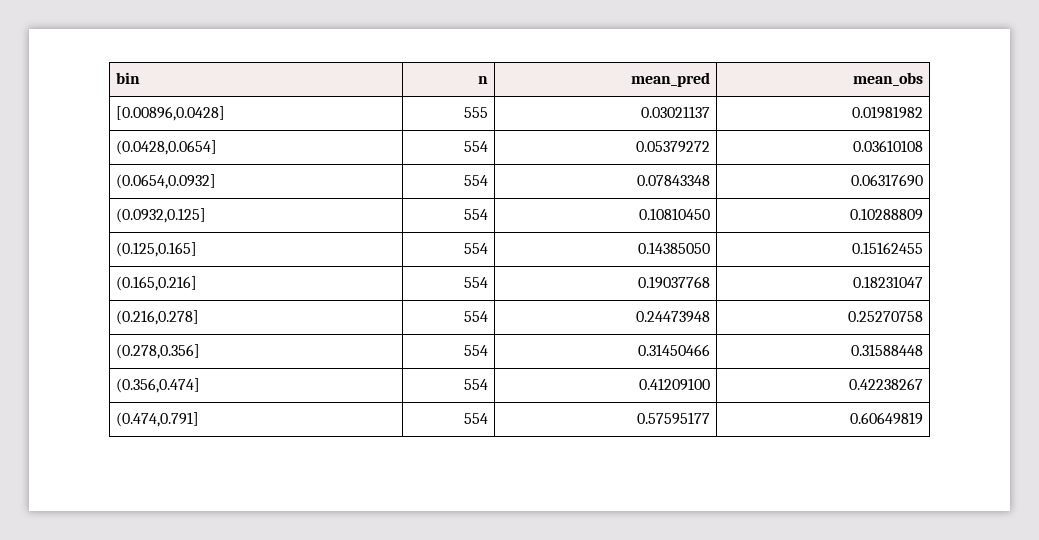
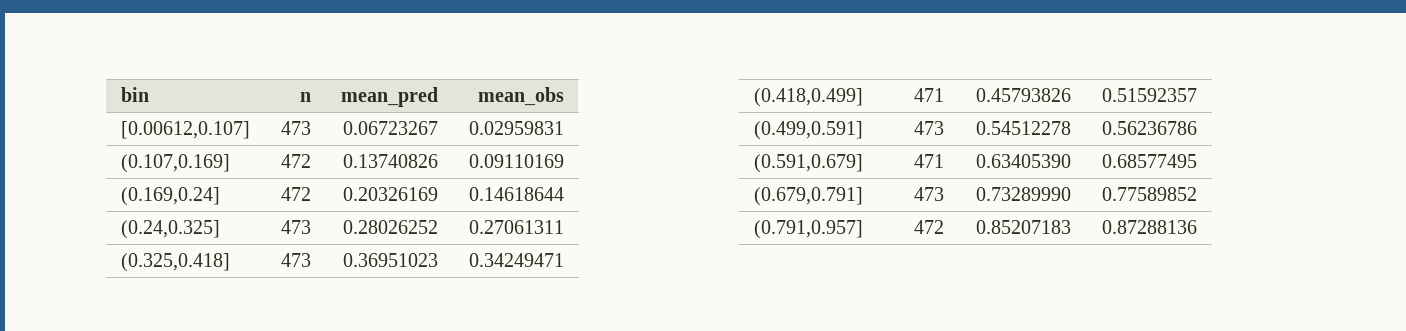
- [0.00896,0.0428] | 555 | 0.03021137 | 0.01981982
- (0.0428,0.0654] | 554 | 0.05379272 | 0.03610108
- (0.0654,0.0932] | 554 | 0.07843348 | 0.06317690
- (0.0932,0.125] | 554 | 0.10810450 | 0.10288809
- (0.125,0.165] | 554 | 0.14385050 | 0.15162455
- (0.165,0.216] | 554 | 0.19037768 | 0.18231047
- (0.216,0.278] | 554 | 0.24473948 | 0.25270758
- (0.278,0.356] | 554 | 0.31450466 | 0.31588448
- (0.356,0.474] | 554 | 0.41209100 | 0.42238267
- (0.474,0.791] | 554 | 0.57595177 | 0.60649819
+ [0.00612,0.107] | 473 | 0.06723267 | 0.02959831
+ (0.107,0.169] | 472 | 0.13740826 | 0.09110169
+ (0.169,0.24] | 472 | 0.20326169 | 0.14618644
+ (0.24,0.325] | 473 | 0.28026252 | 0.27061311
+ (0.325,0.418] | 473 | 0.36951023 | 0.34249471
+ (0.418,0.499] | 471 | 0.45793826 | 0.51592357
+ (0.499,0.591] | 473 | 0.54512278 | 0.56236786
+ (0.591,0.679] | 471 | 0.63405390 | 0.68577495
+ (0.679,0.791] | 473 | 0.73289990 | 0.77589852
+ (0.791,0.957] | 472 | 0.85207183 | 0.87288136

